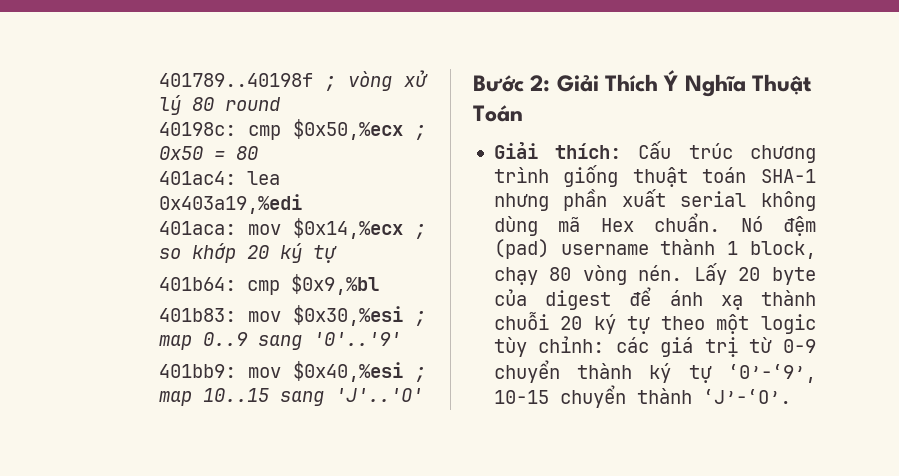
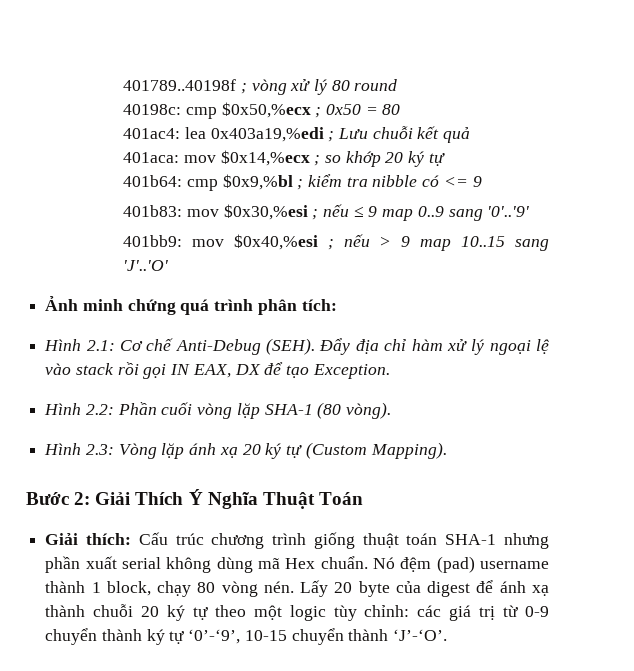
- 401ac4: lea 0x403a19,%edi
+ 401ac4: lea 0x403a19,%edi ; Lưu chuỗi kết quả
- 401b64: cmp $0x9,%bl
+ 401b64: cmp $0x9,%bl ; kiểm tra nibble có <= 9
- 401b83: mov $0x30,%esi ; map 0..9 sang '0'..'9'
+ 401b83: mov $0x30,%esi ; nếu ≤ 9 map 0..9 sang '0'..'9'
- 401bb9: mov $0x40,%esi ; map 10..15 sang 'J'..'O'
+ 401bb9: mov $0x40,%esi ; nếu > 9 map 10..15 sang 'J'..'O'
+ Ảnh minh chứng quá trình phân tích:
+ Hình 2.1: Cơ chế Anti-Debug (SEH). Đẩy địa chỉ hàm xử lý ngoại lệ vào stack rồi gọi IN EAX, DX để tạo Exception.
+ Hình 2.2: Phần cuối vòng lặp SHA-1 (80 vòng).
+ Hình 2.3: Vòng lặp ánh xạ 20 ký tự (Custom Mapping).

